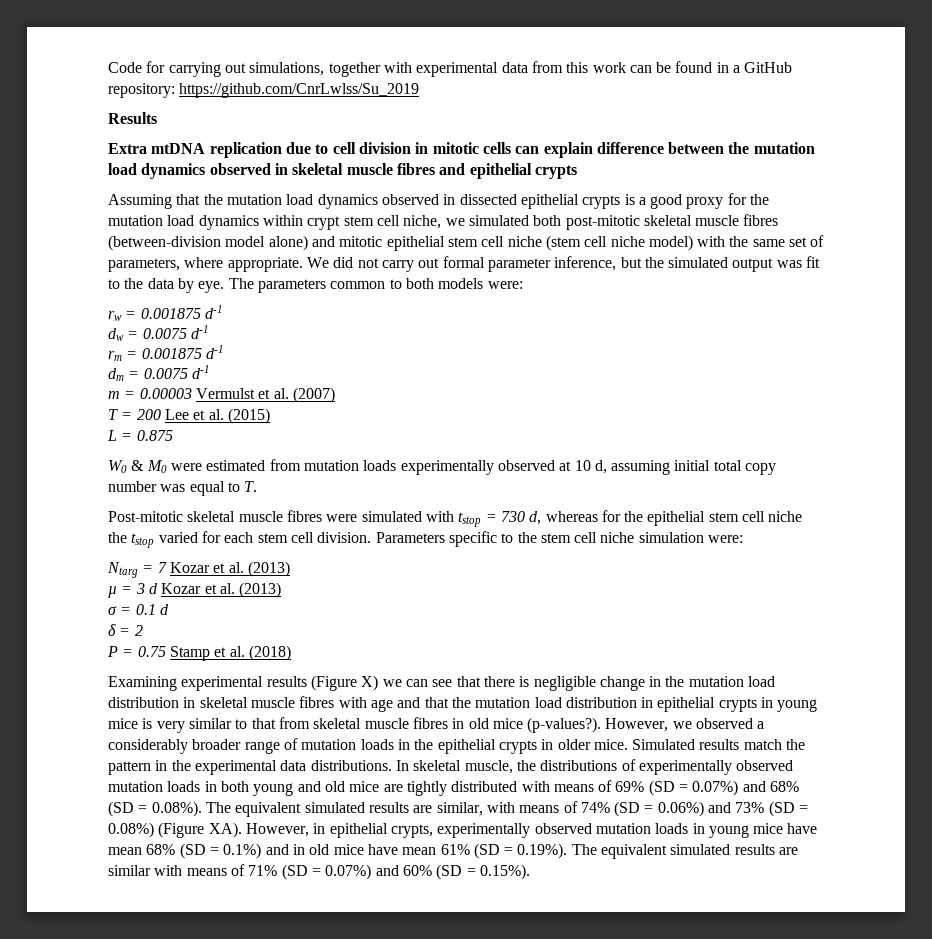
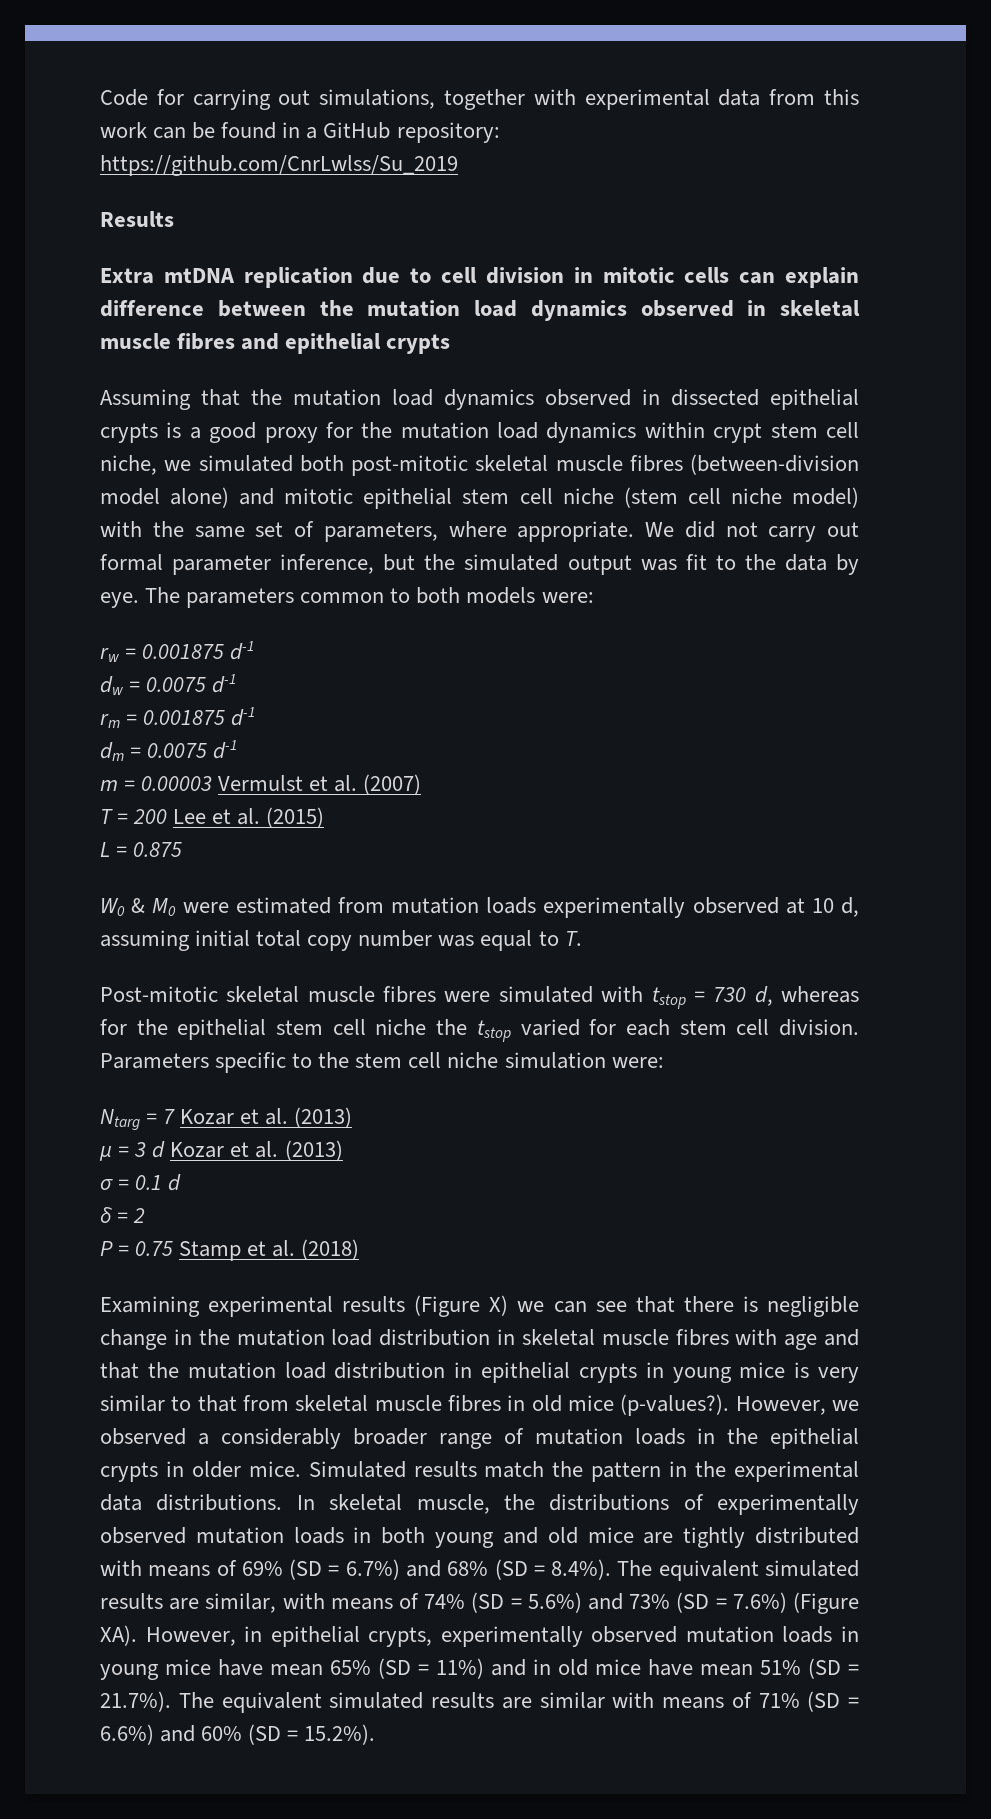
- In skeletal muscle, the distributions of experimentally observed mutation loads in both young and old mice are tightly distributed with means of 69% (SD = 0.07%) and 68% (SD = 0.08%). The equivalent simulated results are similar, with means of 74% (SD = 0.06%) and 73% (SD = 0.08%) (Figure XA). However, in epithelial crypts, experimentally observed mutation loads in young mice have mean 68% (SD = 0.1%) and in old mice have mean 61% (SD = 0.19%). The equivalent simulated results are similar with means of 71% (SD = 0.07%) and 60% (SD = 0.15%).
+ In skeletal muscle, the distributions of experimentally observed mutation loads in both young and old mice are tightly distributed with means of 69% (SD = 6.7%) and 68% (SD = 8.4%). The equivalent simulated results are similar, with means of 74% (SD = 5.6%) and 73% (SD = 7.6%) (Figure XA). However, in epithelial crypts, experimentally observed mutation loads in young mice have mean 65% (SD = 11%) and in old mice have mean 51% (SD = 21.7%). The equivalent simulated results are similar with means of 71% (SD = 6.6%) and 60% (SD = 15.2%).

